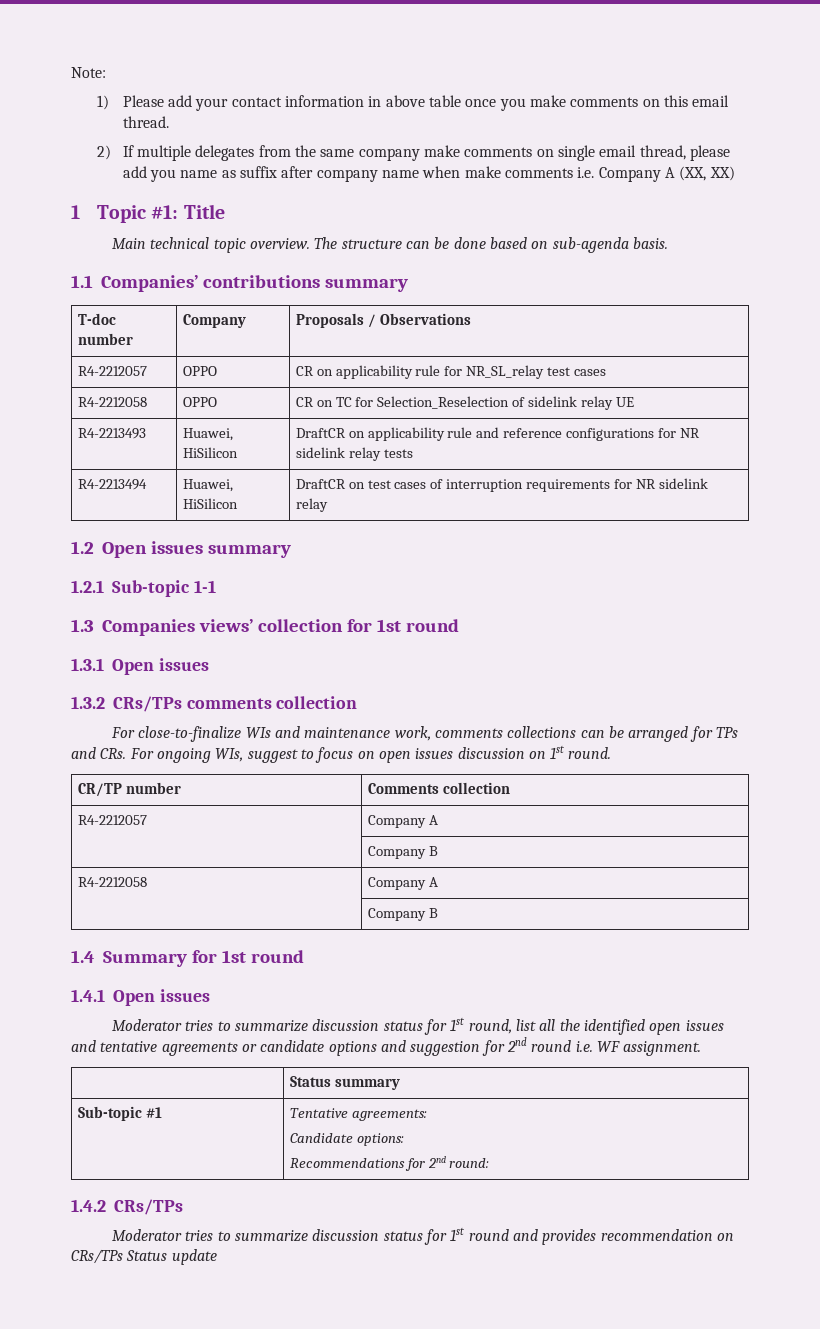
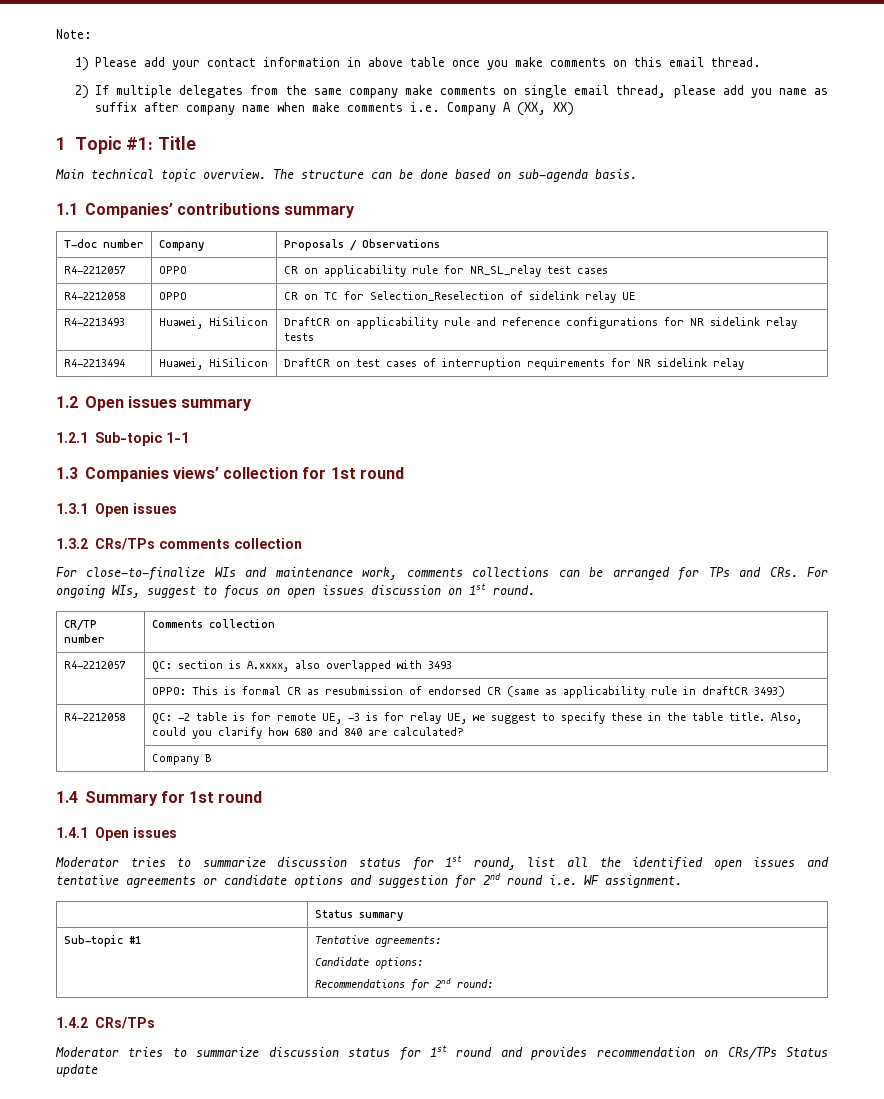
- R4-2212057 | Company A
- | Company B
- R4-2212058 | Company A
+ R4-2212057 | QC: section is A.xxxx, also overlapped with 3493
+ | OPPO: This is formal CR as resubmission of endorsed CR (same as applicability rule in draftCR 3493)
+ R4-2212058 | QC: -2 table is for remote UE, -3 is for relay UE, we suggest to specify these in the table title. Also, could you clarify how 680 and 840 are calculated?

